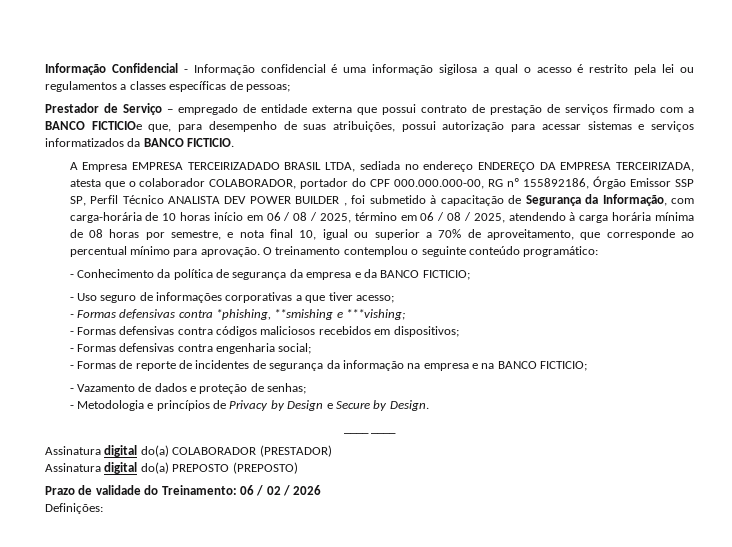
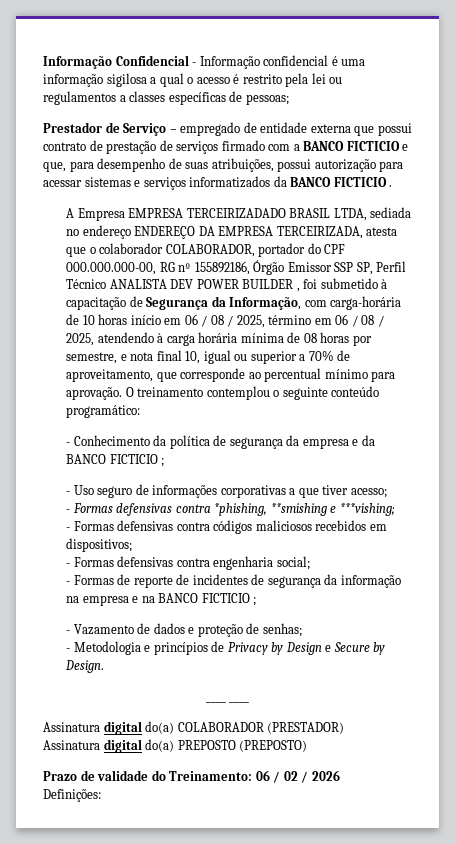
- Prestador de Serviço – empregado de entidade externa que possui contrato de prestação de serviços firmado com a BANCO FICTICIOe que, para desempenho de suas atribuições, possui autorização para acessar sistemas e serviços informatizados da BANCO FICTICIO.
+ Prestador de Serviço – empregado de entidade externa que possui contrato de prestação de serviços firmado com a BANCO FICTICIO e que, para desempenho de suas atribuições, possui autorização para acessar sistemas e serviços informatizados da BANCO FICTICIO .
- - Conhecimento da política de segurança da empresa e da BANCO FICTICIO;
+ - Conhecimento da política de segurança da empresa e da BANCO FICTICIO ;
- - Formas de reporte de incidentes de segurança da informação na empresa e na BANCO FICTICIO;
+ - Formas de reporte de incidentes de segurança da informação na empresa e na BANCO FICTICIO ;

